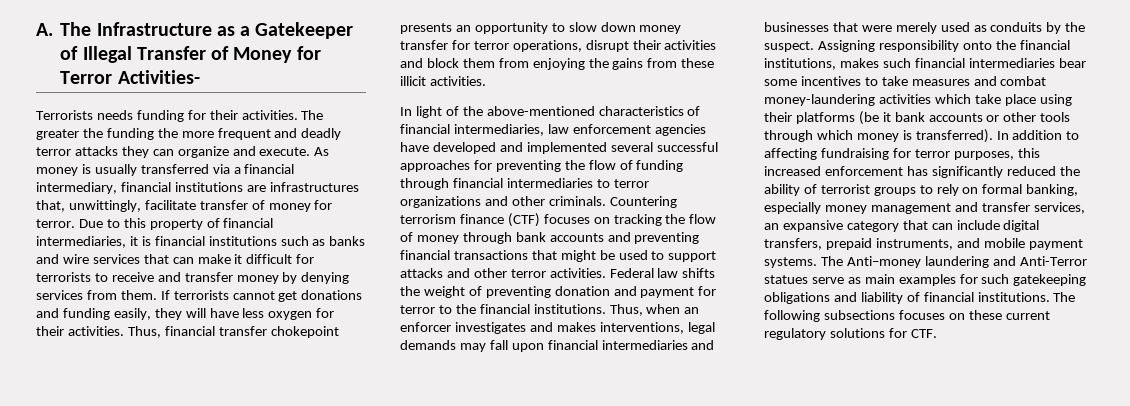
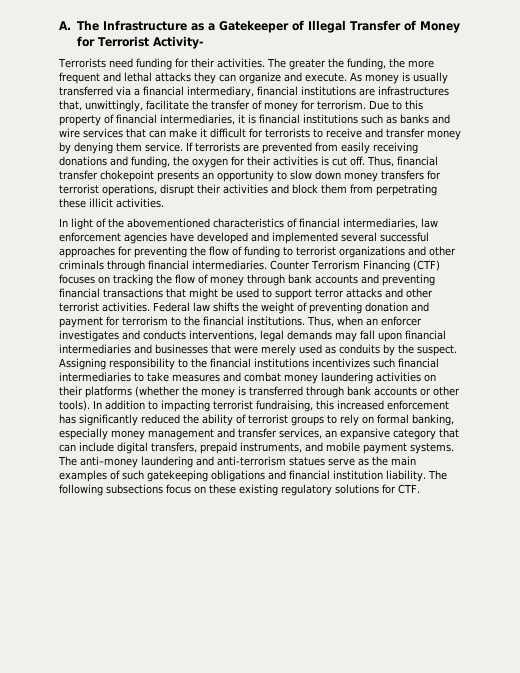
- A. The Infrastructure as a Gatekeeper of Illegal Transfer of Money for Terror Activities-
+ A. The Infrastructure as a Gatekeeper of Illegal Transfer of Money for Terrorist Activity-
- Terrorists needs funding for their activities.
+ Terrorists need funding for their activities.
- The greater the funding the more frequent and deadly terror attacks they can organize and execute.
+ The greater the funding, the more frequent and lethal attacks they can organize and execute.
- As money is usually transferred via a financial intermediary, financial institutions are infrastructures that, unwittingly, facilitate transfer of money for terror.
+ As money is usually transferred via a financial intermediary, financial institutions are infrastructures that, unwittingly, facilitate the transfer of money for terrorism.
- Due to this property of financial intermediaries, it is financial institutions such as banks and wire services that can make it difficult for terrorists to receive and transfer money by denying services from them. If terrorists cannot get donations and funding easily, they will have less oxygen for their activities.
+ Due to this property of financial intermediaries, it is financial institutions such as banks and wire services that can make it difficult for terrorists to receive and transfer money by denying them service. If terrorists are prevented from easily receiving donations and funding, the oxygen for their activities is cut off.
- Thus, financial transfer chokepoint presents an opportunity to slow down money transfer for terror operations, disrupt their activities and block them from enjoying the gains from these illicit activities.
+ Thus, financial transfer chokepoint presents an opportunity to slow down money transfers for terrorist operations, disrupt their activities and block them from perpetrating these illicit activities.
- In light of the above-mentioned characteristics of financial intermediaries, law enforcement agencies have developed and implemented several successful approaches for preventing the flow of funding through financial intermediaries to terror organizations and other criminals. Countering terrorism finance (CTF) focuses on tracking the flow of money through bank accounts and preventing financial transactions that might be used to support attacks and other terror activities.
+ In light of the abovementioned characteristics of financial intermediaries, law enforcement agencies have developed and implemented several successful approaches for preventing the flow of funding to terrorist organizations and other criminals through financial intermediaries. Counter Terrorism Financing (CTF) focuses on tracking the flow of money through bank accounts and preventing financial transactions that might be used to support terror attacks and other terrorist activities.
- Federal law shifts the weight of preventing donation and payment for terror to the financial institutions.
+ Federal law shifts the weight of preventing donation and payment for terrorism to the financial institutions.
- Thus, when an enforcer investigates and makes interventions, legal demands may fall upon financial intermediaries and businesses that were merely used as conduits by the suspect.
+ Thus, when an enforcer investigates and conducts interventions, legal demands may fall upon financial intermediaries and businesses that were merely used as conduits by the suspect.
- Assigning responsibility onto the financial institutions, makes such financial intermediaries bear some incentives to take measures and combat money-laundering activities which take place using their platforms (be it bank accounts or other tools through which money is transferred). In addition to affecting fundraising for terror purposes, this increased enforcement has significantly reduced the ability of terrorist groups to rely on formal banking, especially money management and transfer services, an expansive category that can include digital transfers, prepaid instruments, and mobile payment systems.
+ Assigning responsibility to the financial institutions incentivizes such financial intermediaries to take measures and combat money laundering activities on their platforms (whether the money is transferred through bank accounts or other tools). In addition to impacting terrorist fundraising, this increased enforcement has significantly reduced the ability of terrorist groups to rely on formal banking, especially money management and transfer services, an expansive category that can include digital transfers, prepaid instruments, and mobile payment systems.
- The Anti–money laundering and Anti-Terror statues serve as main examples for such gatekeeping obligations and liability of financial institutions.
+ The anti–money laundering and anti-terrorism statues serve as the main examples of such gatekeeping obligations and financial institution liability.
- The following subsections focuses on these current regulatory solutions for CTF.
+ The following subsections focus on these existing regulatory solutions for CTF.

